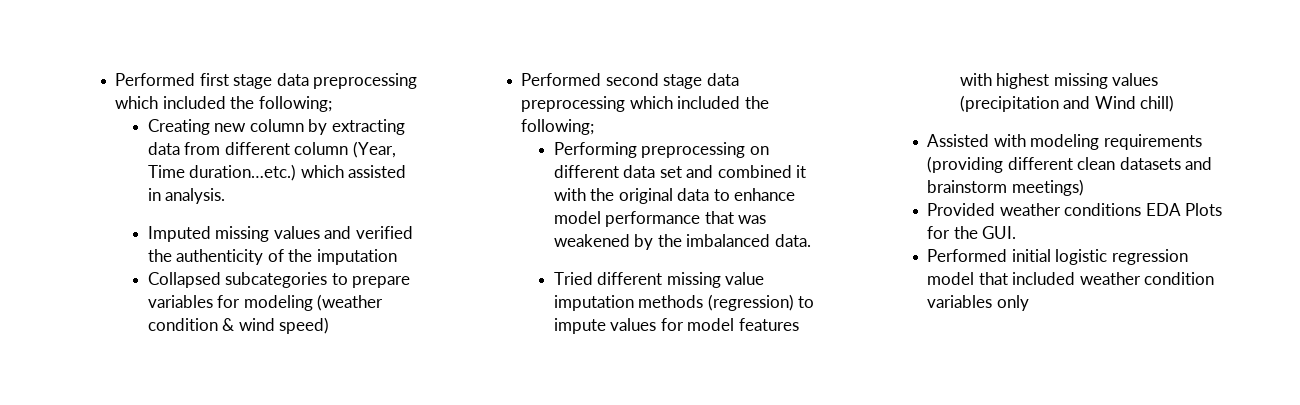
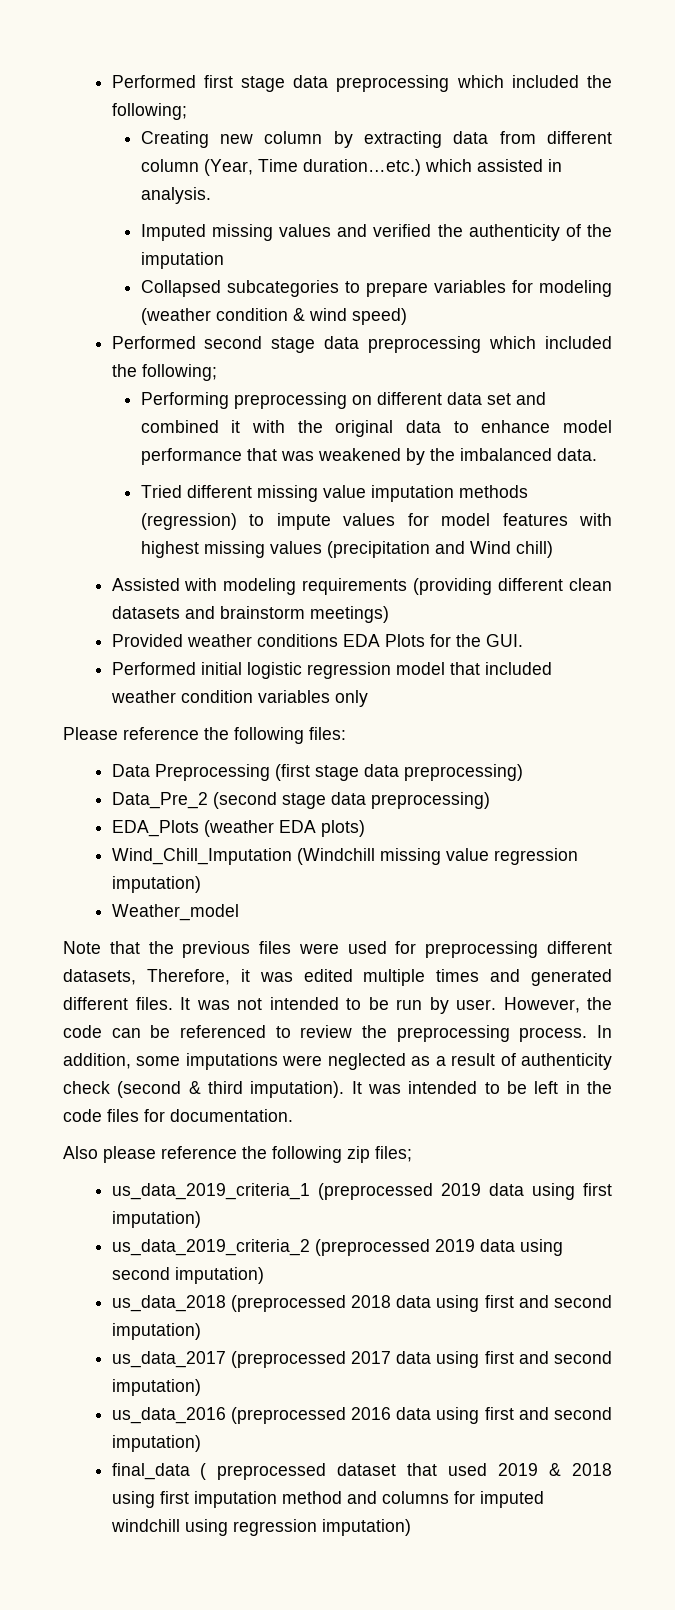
+ Please reference the following files:
+ Data Preprocessing (first stage data preprocessing)
+ Data_Pre_2 (second stage data preprocessing)
+ EDA_Plots (weather EDA plots)
+ Wind_Chill_Imputation (Windchill missing value regression imputation)
+ Weather_model
+ Note that the previous files were used for preprocessing different datasets, Therefore, it was edited multiple times and generated different files. It was not intended to be run by user. However, the code can be referenced to review the preprocessing process. In addition, some imputations were neglected as a result of authenticity check (second & third imputation). It was intended to be left in the code files for documentation.
+ Also please reference the following zip files;
+ us_data_2019_criteria_1 (preprocessed 2019 data using first imputation)
+ us_data_2019_criteria_2 (preprocessed 2019 data using second imputation)
+ us_data_2018 (preprocessed 2018 data using first and second imputation)
+ us_data_2017 (preprocessed 2017 data using first and second imputation)
+ us_data_2016 (preprocessed 2016 data using first and second imputation)
+ final_data ( preprocessed dataset that used 2019 & 2018 using first imputation method and columns for imputed windchill using regression imputation)

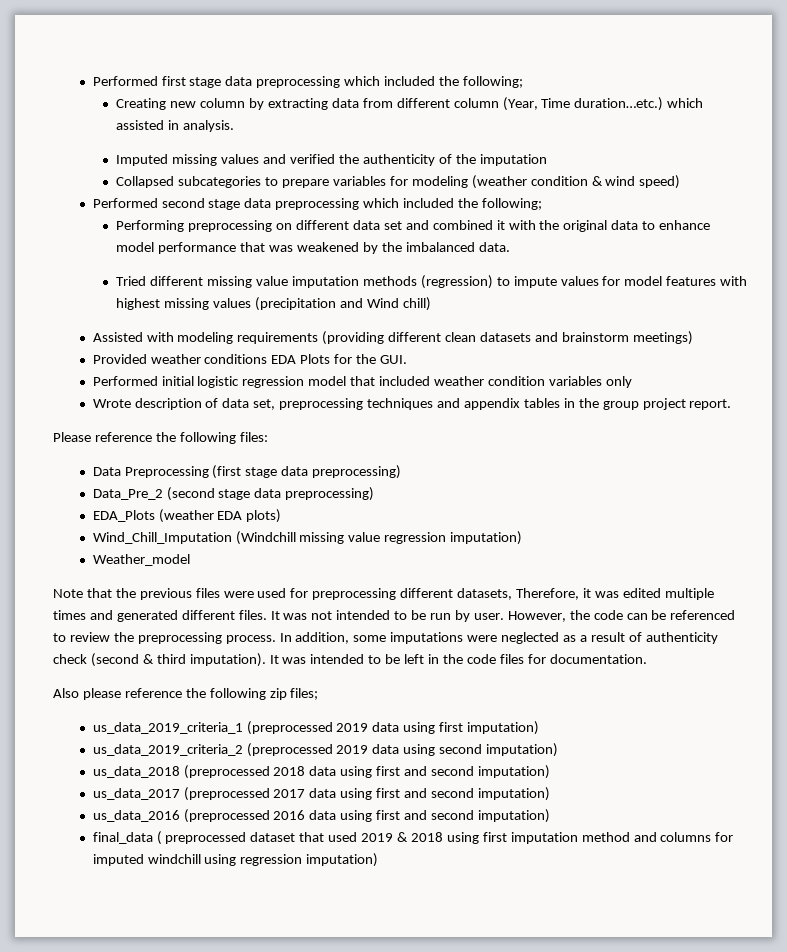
+ Wrote description of data set, preprocessing techniques and appendix tables in the group project report.

